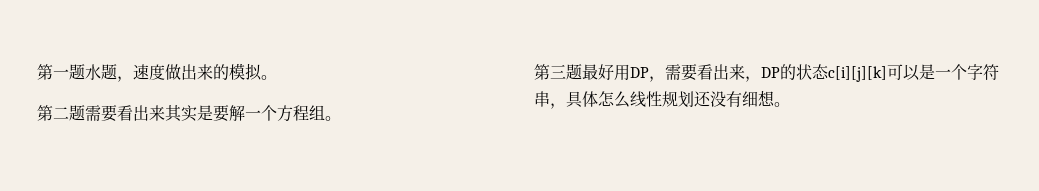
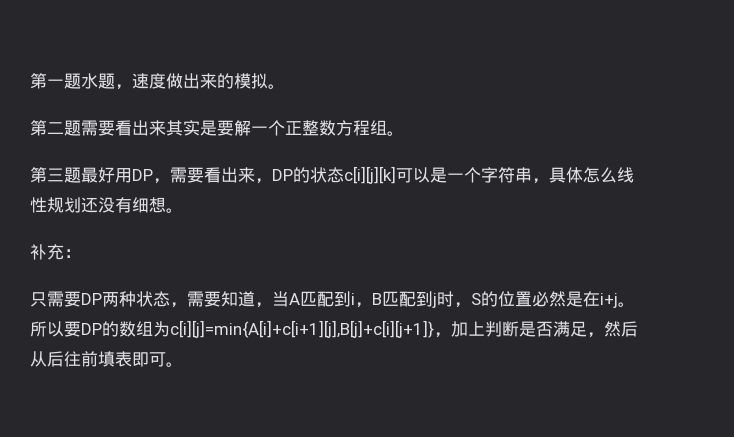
- 第二题需要看出来其实是要解一个方程组。
+ 第二题需要看出来其实是要解一个正整数方程组。
+ 补充：
+ 只需要DP两种状态，需要知道，当A匹配到i，B匹配到j时，S的位置必然是在i+j。所以要DP的数组为c[i][j]=min{A[i]+c[i+1][j],B[j]+c[i][j+1]}，加上判断是否满足，然后从后往前填表即可。

